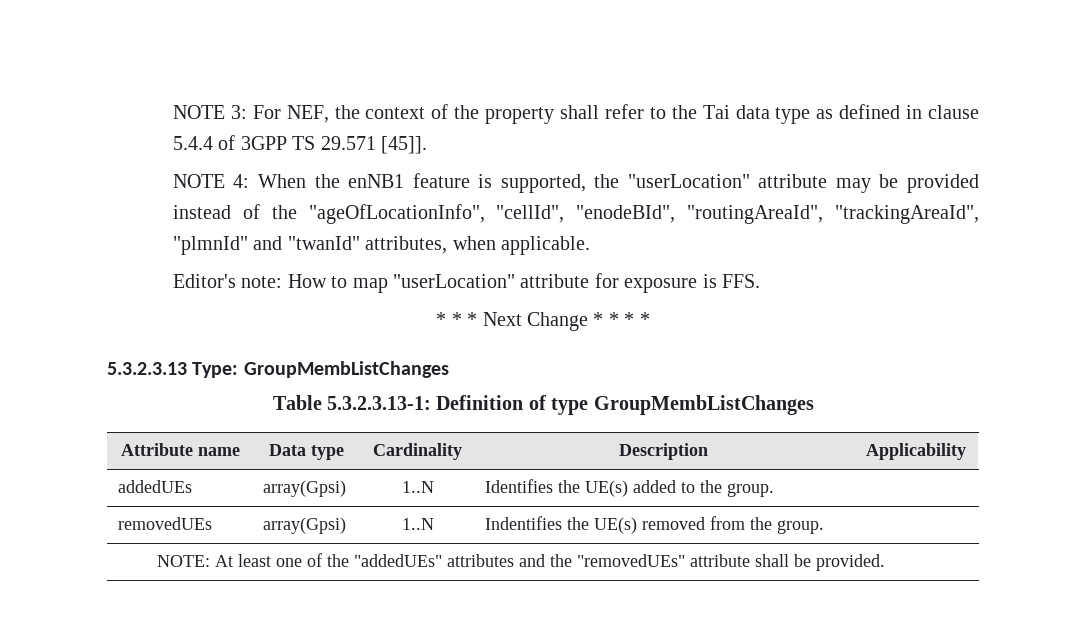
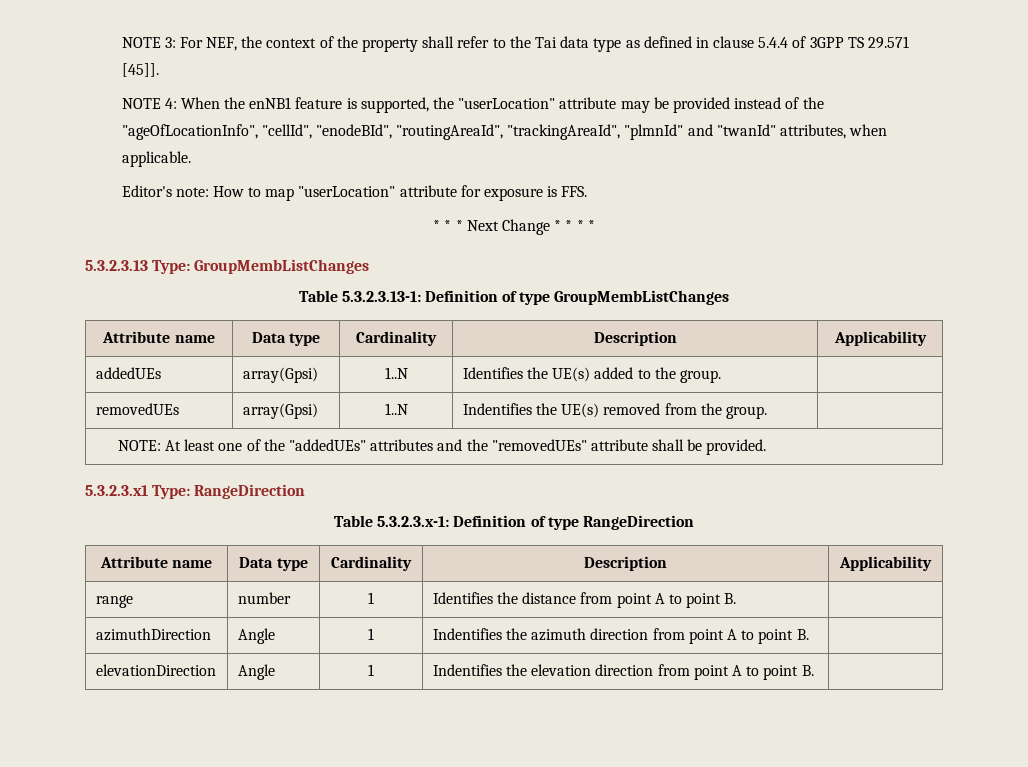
+ 5.3.2.3.x1 Type: RangeDirection
+ Table 5.3.2.3.x-1: Definition of type RangeDirection
+ Attribute name | Data type | Cardinality | Description | Applicability
+ range | number | 1 | Identifies the distance from point A to point B. |
+ azimuthDirection | Angle | 1 | Indentifies the azimuth direction from point A to point B. |
+ elevationDirection | Angle | 1 | Indentifies the elevation direction from point A to point B. |

